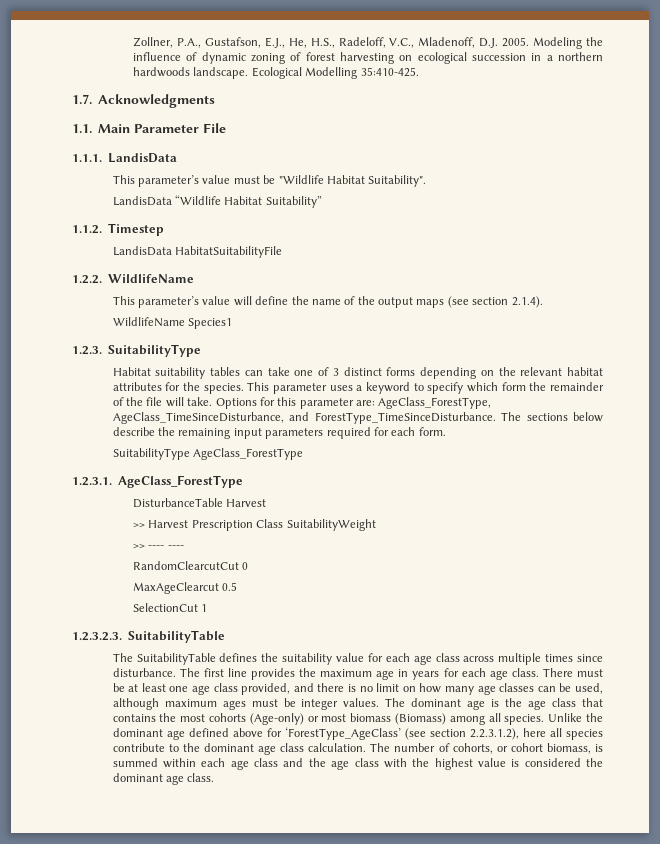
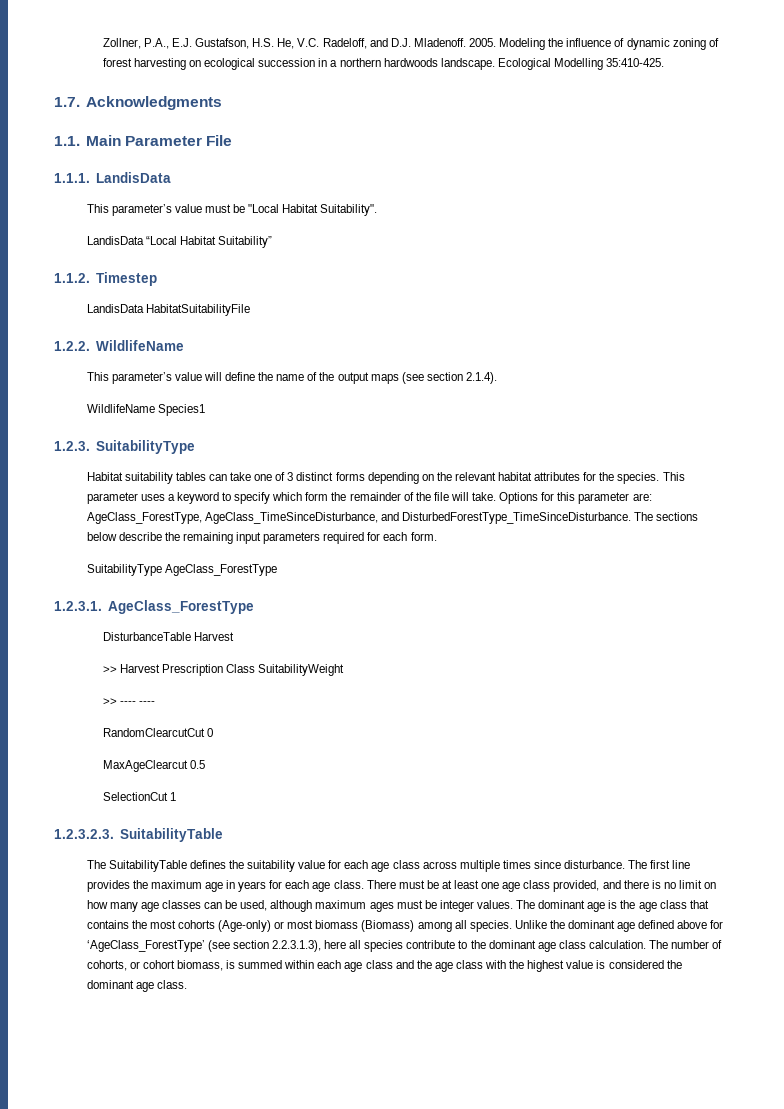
- Zollner, P.A., Gustafson, E.J., He, H.S., Radeloff, V.C., Mladenoff, D.J. 2005.
+ Zollner, P.A., E.J. Gustafson, H.S. He, V.C. Radeloff, and D.J. Mladenoff. 2005.
- This parameter’s value must be "Wildlife Habitat Suitability".
+ This parameter’s value must be "Local Habitat Suitability".
- LandisData “Wildlife Habitat Suitability”
+ LandisData “Local Habitat Suitability”
- Options for this parameter are: AgeClass_ForestType, AgeClass_TimeSinceDisturbance, and ForestType_TimeSinceDisturbance.
+ Options for this parameter are: AgeClass_ForestType, AgeClass_TimeSinceDisturbance, and DisturbedForestType_TimeSinceDisturbance.
- Unlike the dominant age defined above for ‘ForestType_AgeClass’ (see section 2.2.3.1.2), here all species contribute to the dominant age class calculation.
+ Unlike the dominant age defined above for ‘AgeClass_ForestType’ (see section 2.2.3.1.3), here all species contribute to the dominant age class calculation.

